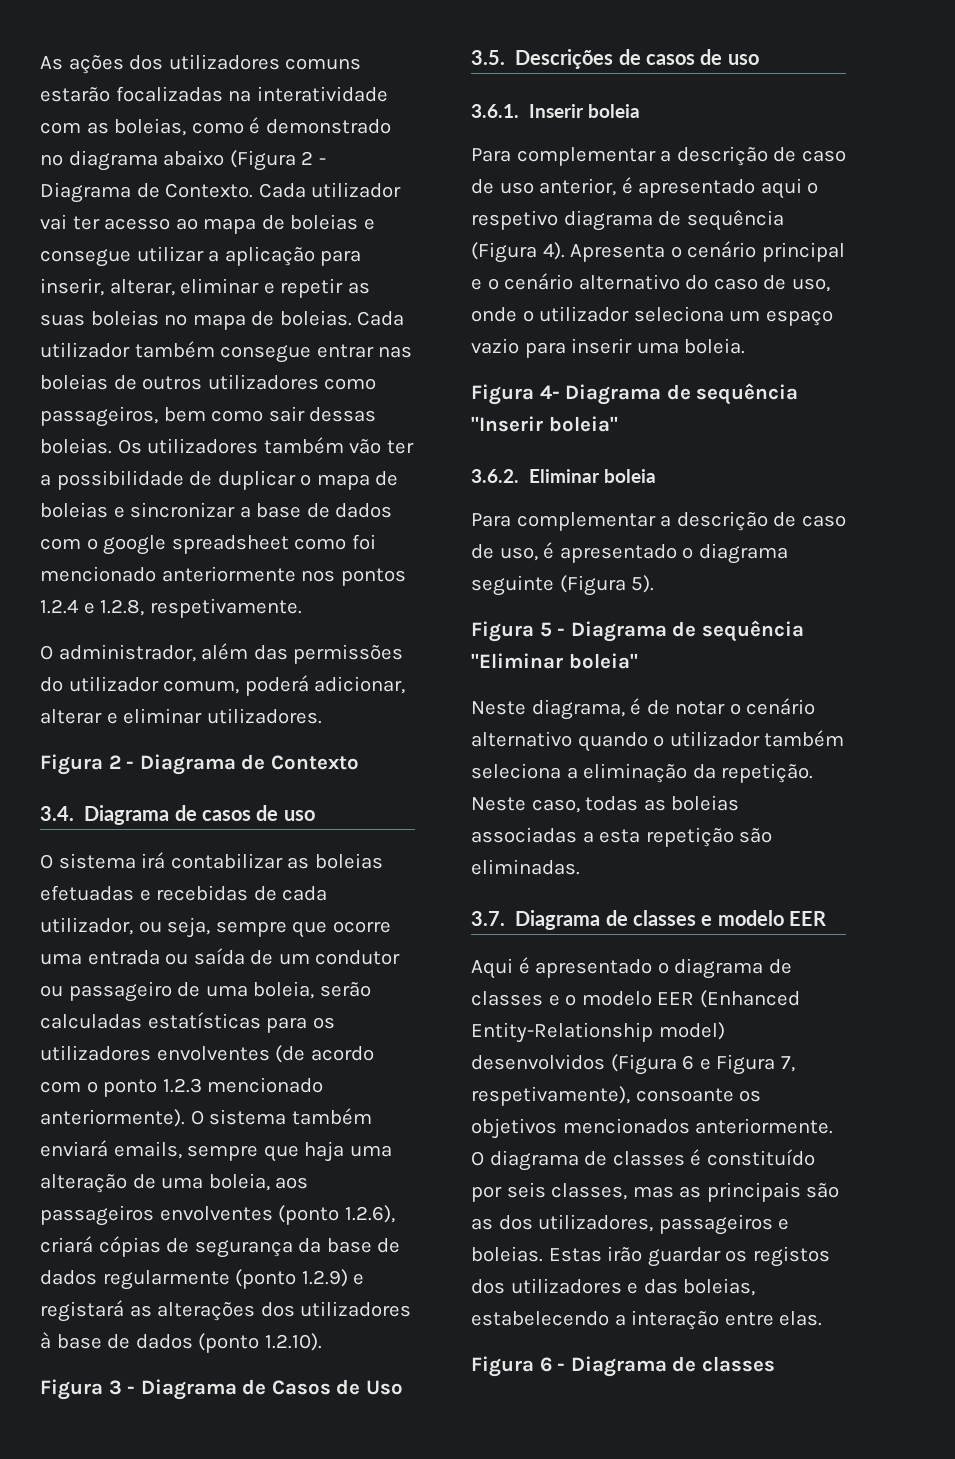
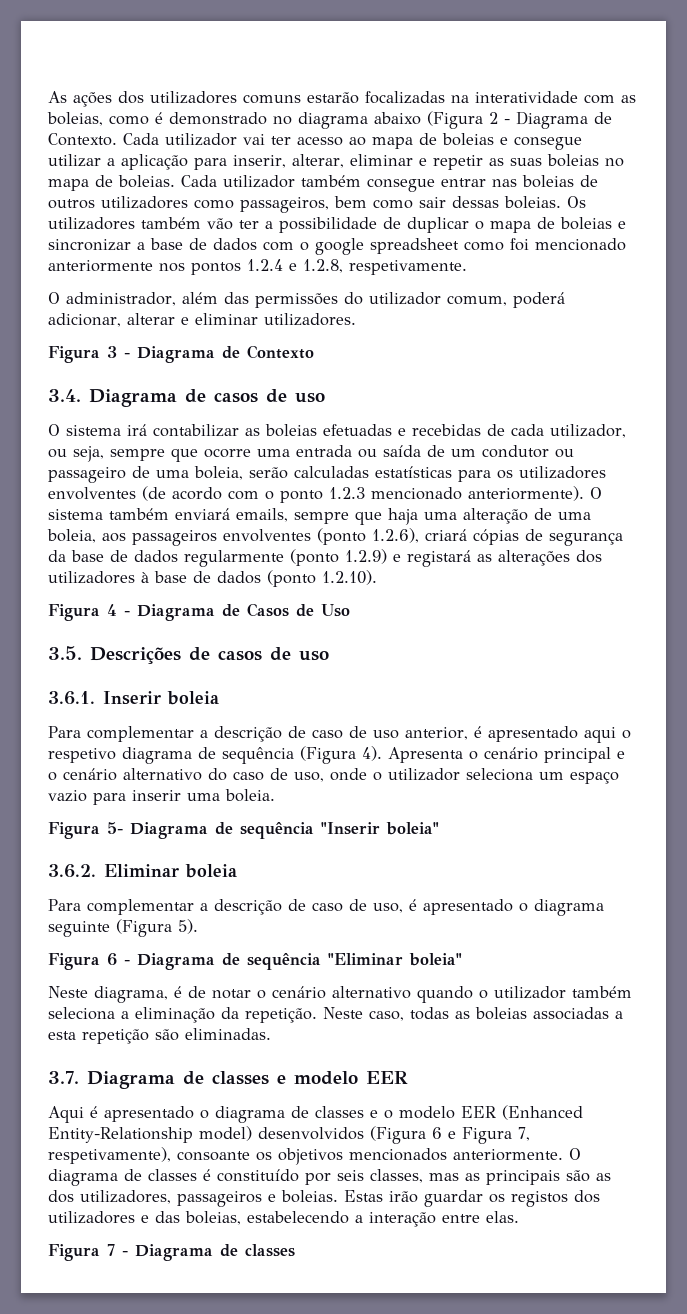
- Figura 2 - Diagrama de Contexto
+ Figura 3 - Diagrama de Contexto
- Figura 3 - Diagrama de Casos de Uso
+ Figura 4 - Diagrama de Casos de Uso
- Figura 4- Diagrama de sequência "Inserir boleia"
+ Figura 5- Diagrama de sequência "Inserir boleia"
- Figura 5 - Diagrama de sequência "Eliminar boleia"
+ Figura 6 - Diagrama de sequência "Eliminar boleia"
- Figura 6 - Diagrama de classes
+ Figura 7 - Diagrama de classes

